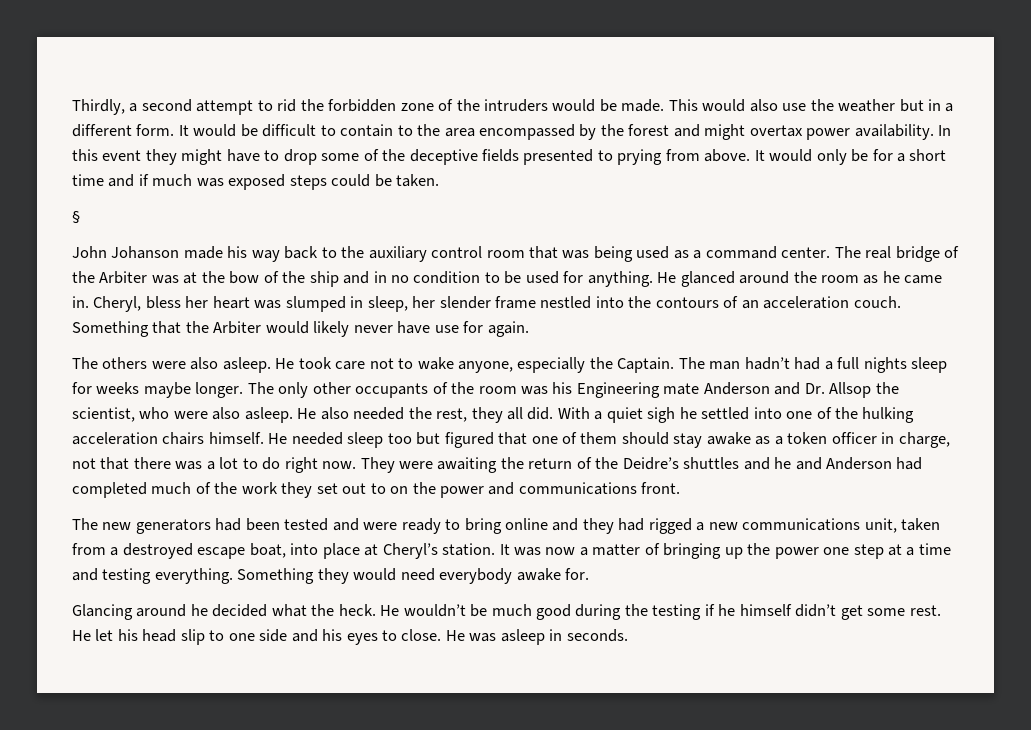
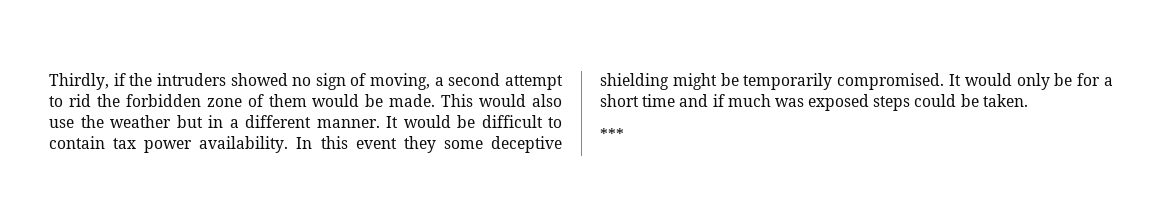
- Thirdly, a second attempt to rid the forbidden zone of the intruders would be made.
+ Thirdly, if the intruders showed no sign of moving, a second attempt to rid the forbidden zone of them would be made.
- This would also use the weather but in a different form.
+ This would also use the weather but in a different manner.
- It would be difficult to contain to the area encompassed by the forest and might overtax power availability.
+ It would be difficult to contain tax power availability.
- In this event they might have to drop some of the deceptive fields presented to prying from above.
+ In this event they some deceptive shielding might be temporarily compromised.
- §
- John Johanson made his way back to the auxiliary control room that was being used as a command center. The real bridge of the Arbiter was at the bow of the ship and in no condition to be used for anything. He glanced around the room as he came in. Cheryl, bless her heart was slumped in sleep, her slender frame nestled into the contours of an acceleration couch. Something that the Arbiter would likely never have use for again.
- The others were also asleep. He took care not to wake anyone, especially the Captain. The man hadn’t had a full nights sleep for weeks maybe longer. The only other occupants of the room was his Engineering mate Anderson and Dr. Allsop the scientist, who were also asleep. He also needed the rest, they all did. With a quiet sigh he settled into one of the hulking acceleration chairs himself. He needed sleep too but figured that one of them should stay awake as a token officer in charge, not that there was a lot to do right now. They were awaiting the return of the Deidre’s shuttles and he and Anderson had completed much of the work they set out to on the power and communications front.
- The new generators had been tested and were ready to bring online and they had rigged a new communications unit, taken from a destroyed escape boat, into place at Cheryl’s station. It was now a matter of bringing up the power one step at a time and testing everything. Something they would need everybody awake for.
- Glancing around he decided what the heck. He wouldn’t be much good during the testing if he himself didn’t get some rest. He let his head slip to one side and his eyes to close. He was asleep in seconds.
+ ***

